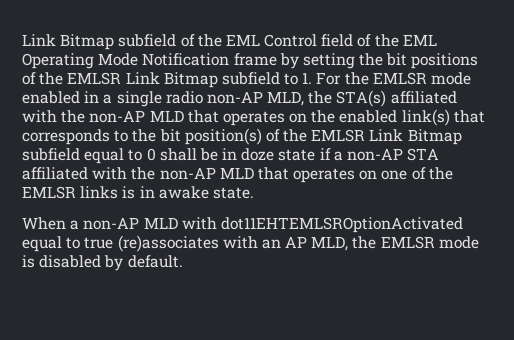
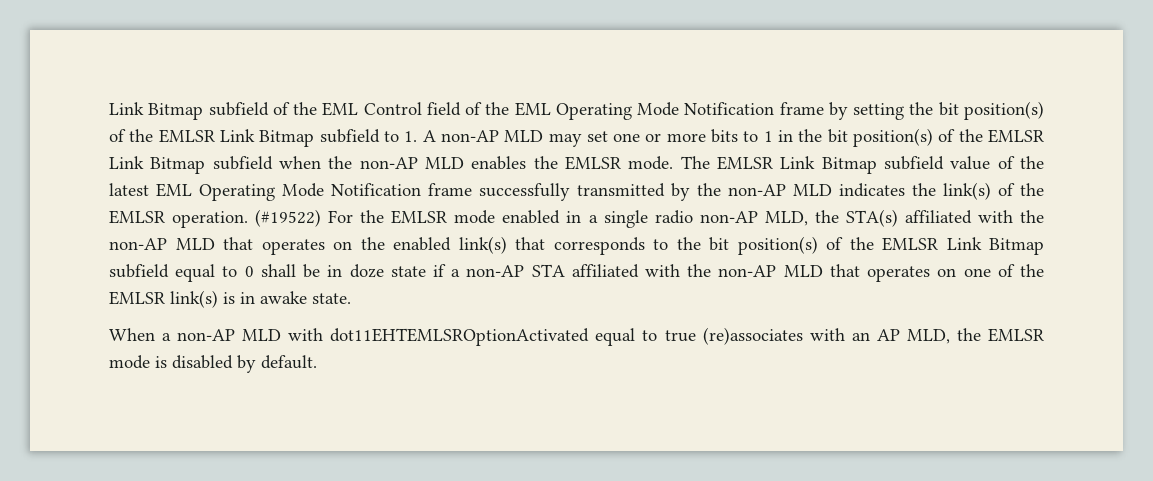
- Link Bitmap subfield of the EML Control field of the EML Operating Mode Notification frame by setting the bit positions of the EMLSR Link Bitmap subfield to 1. For the EMLSR mode enabled in a single radio non-AP MLD, the STA(s) affiliated with the non-AP MLD that operates on the enabled link(s) that corresponds to the bit position(s) of the EMLSR Link Bitmap subfield equal to 0 shall be in doze state if a non-AP STA affiliated with the non-AP MLD that operates on one of the EMLSR links is in awake state.
+ Link Bitmap subfield of the EML Control field of the EML Operating Mode Notification frame by setting the bit position(s) of the EMLSR Link Bitmap subfield to 1. A non-AP MLD may set one or more bits to 1 in the bit position(s) of the EMLSR Link Bitmap subfield when the non-AP MLD enables the EMLSR mode. The EMLSR Link Bitmap subfield value of the latest EML Operating Mode Notification frame successfully transmitted by the non-AP MLD indicates the link(s) of the EMLSR operation. (#19522) For the EMLSR mode enabled in a single radio non-AP MLD, the STA(s) affiliated with the non-AP MLD that operates on the enabled link(s) that corresponds to the bit position(s) of the EMLSR Link Bitmap subfield equal to 0 shall be in doze state if a non-AP STA affiliated with the non-AP MLD that operates on one of the EMLSR link(s) is in awake state.

